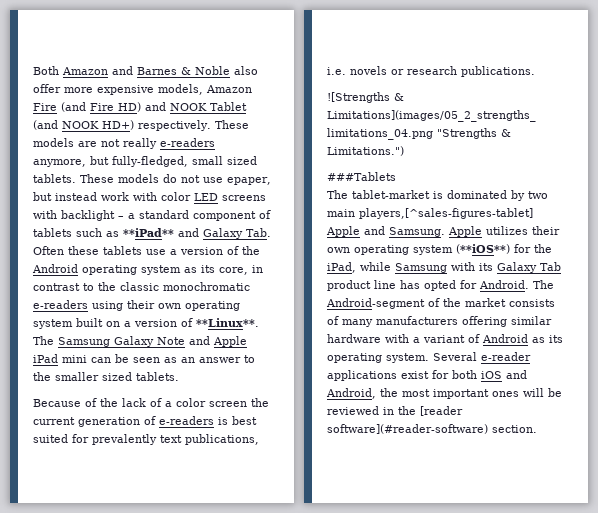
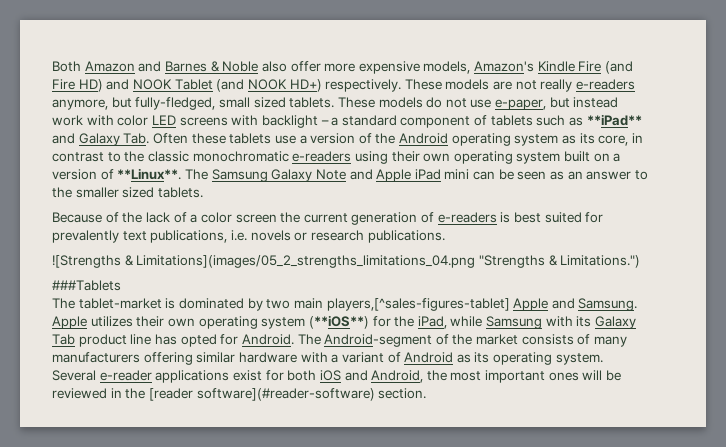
- Both Amazon and Barnes & Noble also offer more expensive models, Amazon Fire (and Fire HD) and NOOK Tablet (and NOOK HD+) respectively.
+ Both Amazon and Barnes & Noble also offer more expensive models, Amazon's Kindle Fire (and Fire HD) and NOOK Tablet (and NOOK HD+) respectively.
- These models do not use epaper, but instead work with color LED screens with backlight – a standard component of tablets such as **iPad** and Galaxy Tab. Often these tablets use a version of the Android operating system as its core, in contrast to the classic monochromatic e-readers using their own operating system built on a version of **Linux**.
+ These models do not use e-paper, but instead work with color LED screens with backlight – a standard component of tablets such as **iPad** and Galaxy Tab. Often these tablets use a version of the Android operating system as its core, in contrast to the classic monochromatic e-readers using their own operating system built on a version of **Linux**.

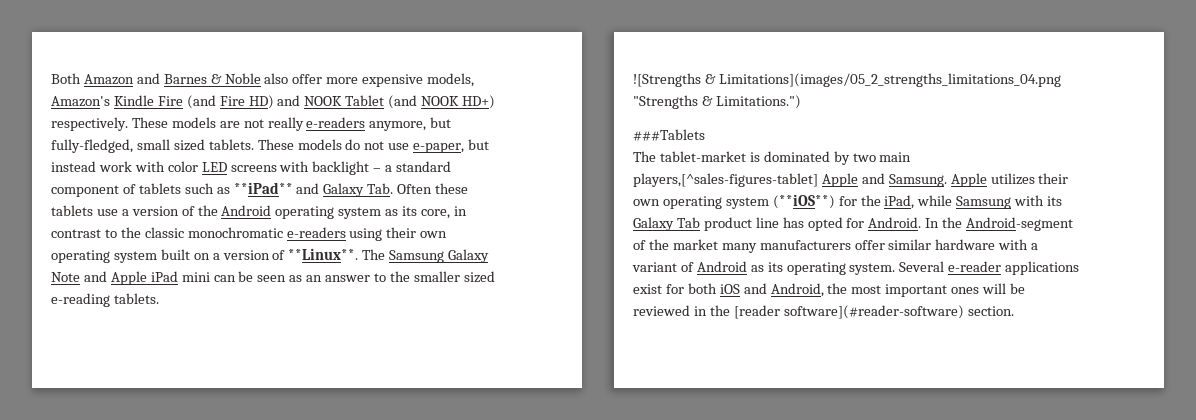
- The Samsung Galaxy Note and Apple iPad mini can be seen as an answer to the smaller sized tablets.
- Because of the lack of a color screen the current generation of e-readers is best suited for prevalently text publications, i.e. novels or research publications.
+ The Samsung Galaxy Note and Apple iPad mini can be seen as an answer to the smaller sized e-reading tablets.
- The Android-segment of the market consists of many manufacturers offering similar hardware with a variant of Android as its operating system.
+ In the Android-segment of the market many manufacturers offer similar hardware with a variant of Android as its operating system.

